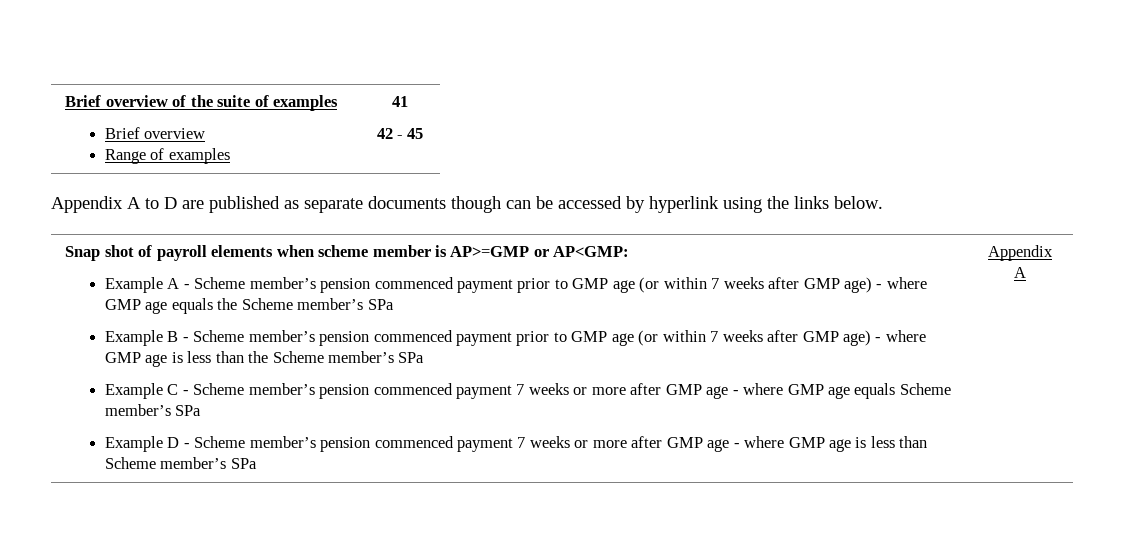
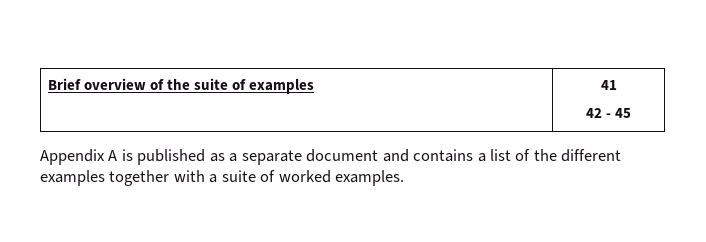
- Brief overview of the suite of examples
- Brief overview
- Range of examples | 41
+ Brief overview of the suite of examples | 41
- Appendix A to D are published as separate documents though can be accessed by hyperlink using the links below.
- Snap shot of payroll elements when scheme member is AP>=GMP or AP<GMP:
- Example A - Scheme member’s pension commenced payment prior to GMP age (or within 7 weeks after GMP age) - where GMP age equals the Scheme member’s SPa
- Example B - Scheme member’s pension commenced payment prior to GMP age (or within 7 weeks after GMP age) - where GMP age is less than the Scheme member’s SPa
- Example C - Scheme member’s pension commenced payment 7 weeks or more after GMP age - where GMP age equals Scheme member’s SPa
- Example D - Scheme member’s pension commenced payment 7 weeks or more after GMP age - where GMP age is less than Scheme member’s SPa | Appendix A
+ Appendix A is published as a separate document and contains a list of the different examples together with a suite of worked examples.

